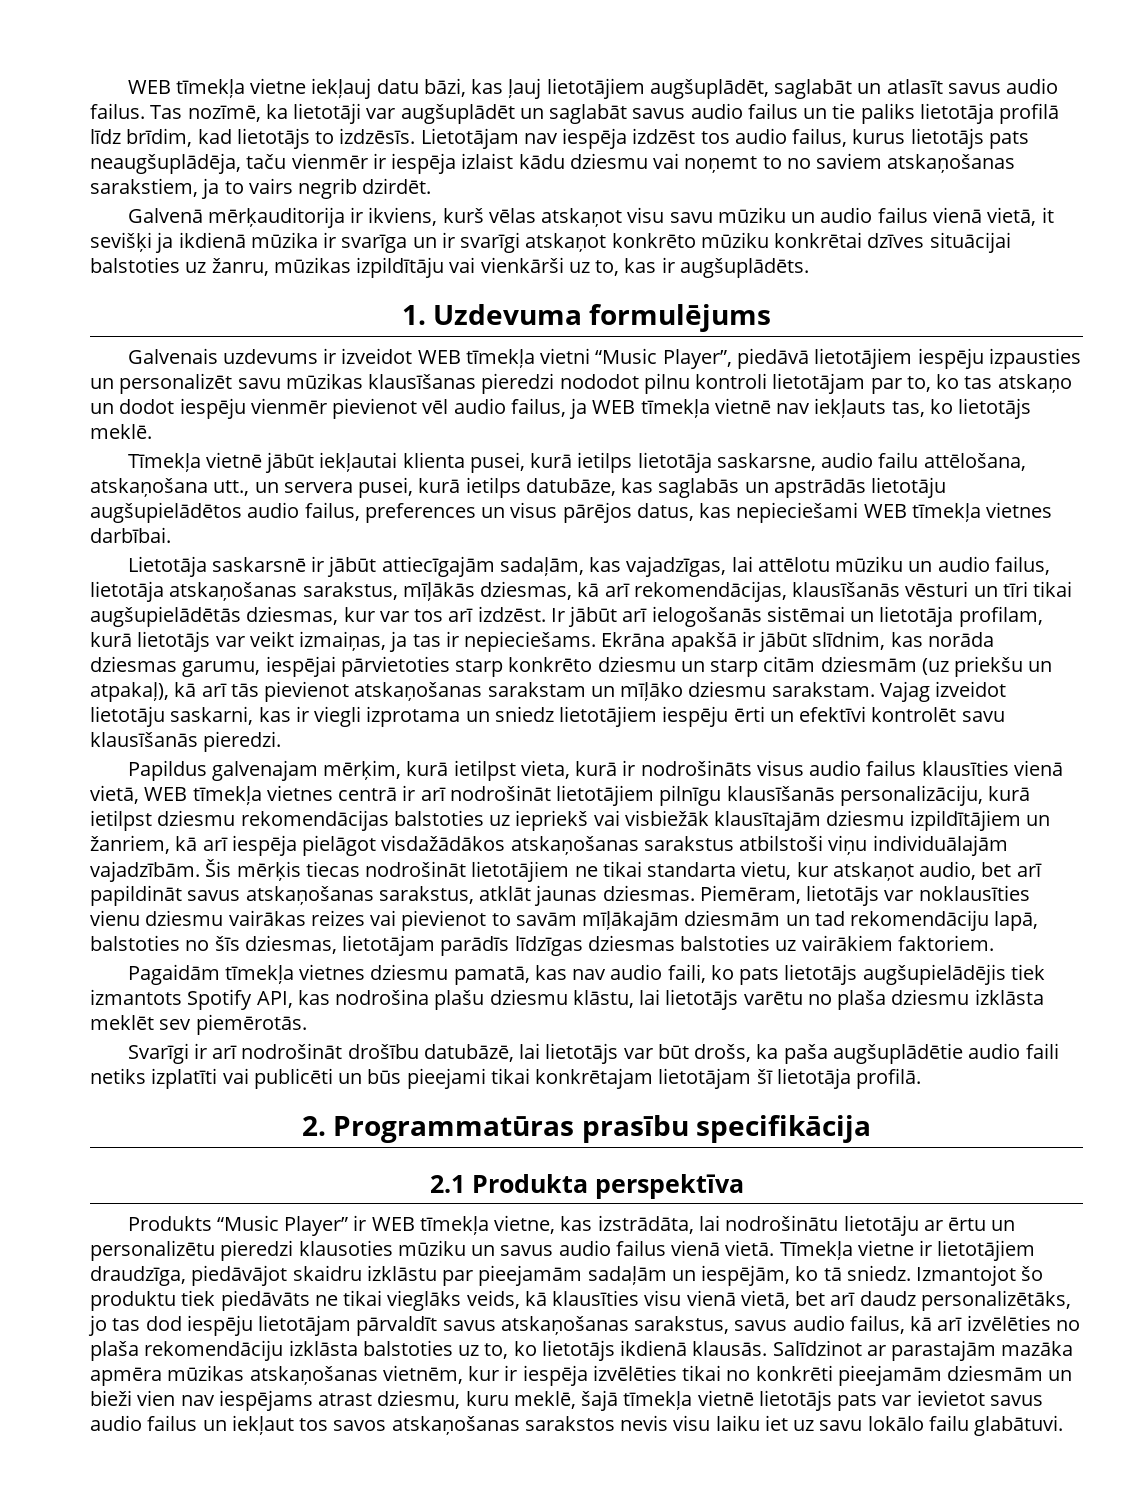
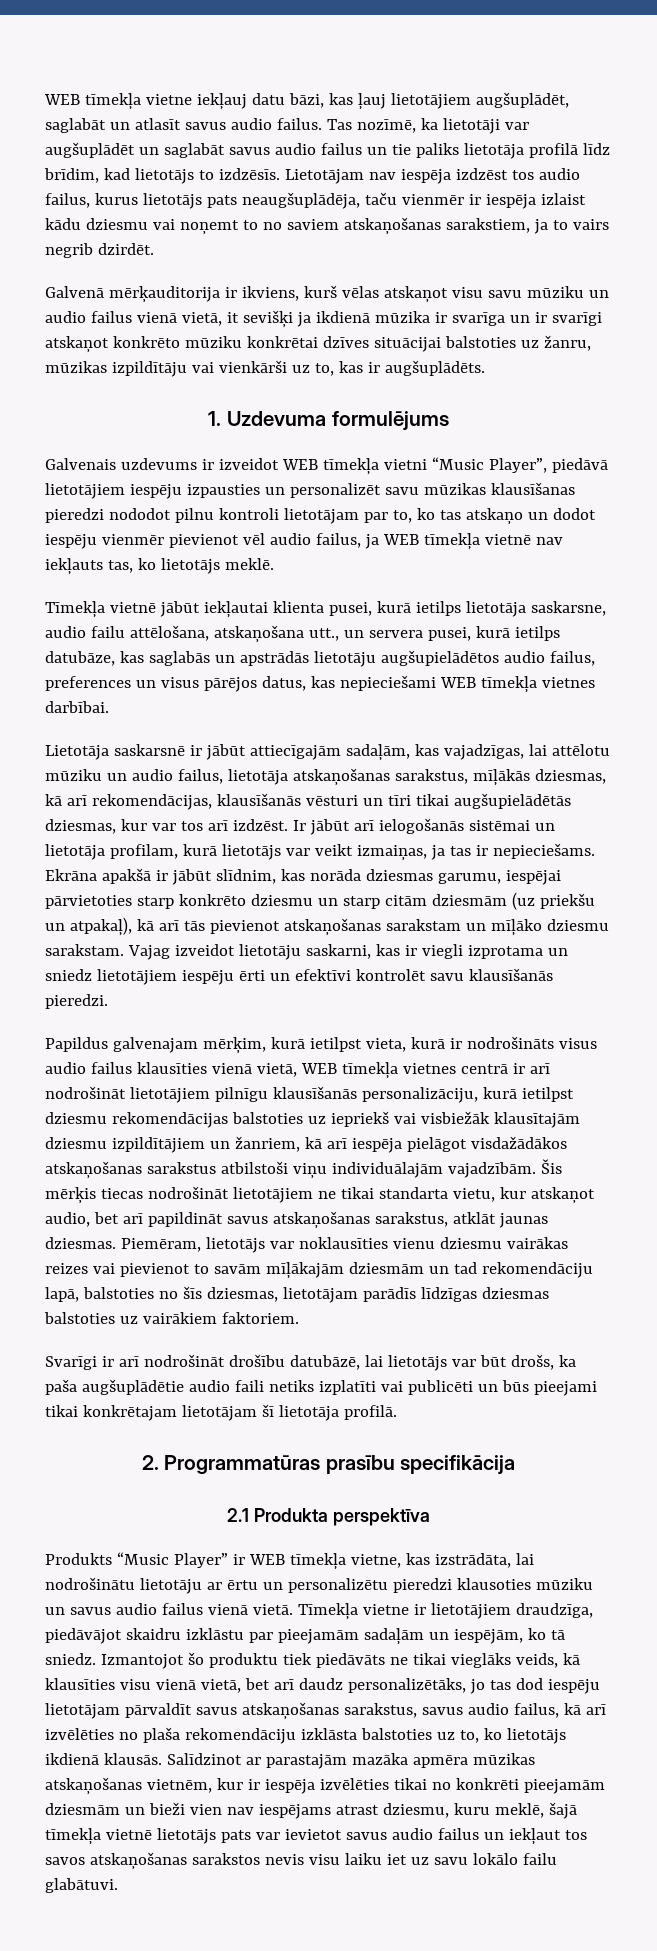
- Pagaidām tīmekļa vietnes dziesmu pamatā, kas nav audio faili, ko pats lietotājs augšupielādējis tiek izmantots Spotify API, kas nodrošina plašu dziesmu klāstu, lai lietotājs varētu no plaša dziesmu izklāsta meklēt sev piemērotās.

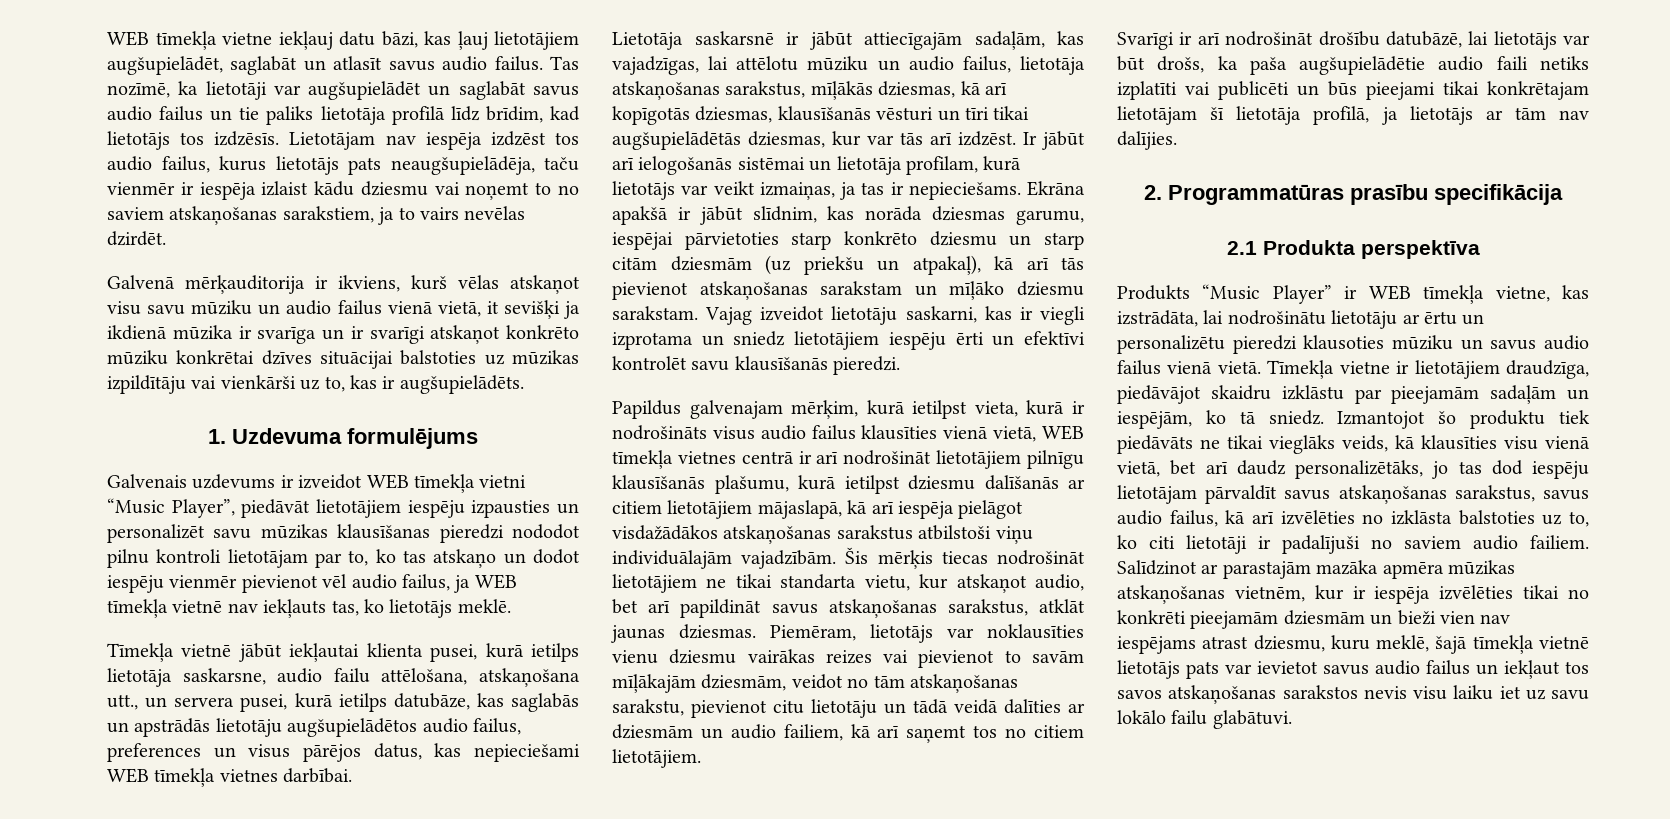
- WEB tīmekļa vietne iekļauj datu bāzi, kas ļauj lietotājiem augšuplādēt, saglabāt un atlasīt savus audio failus.
+ WEB tīmekļa vietne iekļauj datu bāzi, kas ļauj lietotājiem augšupielādēt, saglabāt un atlasīt savus audio failus.
- Tas nozīmē, ka lietotāji var augšuplādēt un saglabāt savus audio failus un tie paliks lietotāja profilā līdz brīdim, kad lietotājs to izdzēsīs.
+ Tas nozīmē, ka lietotāji var augšupielādēt un saglabāt savus audio failus un tie paliks lietotāja profilā līdz brīdim, kad lietotājs tos izdzēsīs.
- Lietotājam nav iespēja izdzēst tos audio failus, kurus lietotājs pats neaugšuplādēja, taču vienmēr ir iespēja izlaist kādu dziesmu vai noņemt to no saviem atskaņošanas sarakstiem, ja to vairs negrib dzirdēt.
+ Lietotājam nav iespēja izdzēst tos audio failus, kurus lietotājs pats neaugšupielādēja, taču vienmēr ir iespēja izlaist kādu dziesmu vai noņemt to no saviem atskaņošanas sarakstiem, ja to vairs nevēlas dzirdēt.
- Galvenā mērķauditorija ir ikviens, kurš vēlas atskaņot visu savu mūziku un audio failus vienā vietā, it sevišķi ja ikdienā mūzika ir svarīga un ir svarīgi atskaņot konkrēto mūziku konkrētai dzīves situācijai balstoties uz žanru, mūzikas izpildītāju vai vienkārši uz to, kas ir augšuplādēts.
+ Galvenā mērķauditorija ir ikviens, kurš vēlas atskaņot visu savu mūziku un audio failus vienā vietā, it sevišķi ja ikdienā mūzika ir svarīga un ir svarīgi atskaņot konkrēto mūziku konkrētai dzīves situācijai balstoties uz mūzikas izpildītāju vai vienkārši uz to, kas ir augšupielādēts.
- Galvenais uzdevums ir izveidot WEB tīmekļa vietni “Music Player”, piedāvā lietotājiem iespēju izpausties un personalizēt savu mūzikas klausīšanas pieredzi nododot pilnu kontroli lietotājam par to, ko tas atskaņo un dodot iespēju vienmēr pievienot vēl audio failus, ja WEB tīmekļa vietnē nav iekļauts tas, ko lietotājs meklē.
+ Galvenais uzdevums ir izveidot WEB tīmekļa vietni “Music Player”, piedāvāt lietotājiem iespēju izpausties un personalizēt savu mūzikas klausīšanas pieredzi nododot pilnu kontroli lietotājam par to, ko tas atskaņo un dodot iespēju vienmēr pievienot vēl audio failus, ja WEB tīmekļa vietnē nav iekļauts tas, ko lietotājs meklē.
- Lietotāja saskarsnē ir jābūt attiecīgajām sadaļām, kas vajadzīgas, lai attēlotu mūziku un audio failus, lietotāja atskaņošanas sarakstus, mīļākās dziesmas, kā arī rekomendācijas, klausīšanās vēsturi un tīri tikai augšupielādētās dziesmas, kur var tos arī izdzēst.
+ Lietotāja saskarsnē ir jābūt attiecīgajām sadaļām, kas vajadzīgas, lai attēlotu mūziku un audio failus, lietotāja atskaņošanas sarakstus, mīļākās dziesmas, kā arī kopīgotās dziesmas, klausīšanās vēsturi un tīri tikai augšupielādētās dziesmas, kur var tās arī izdzēst.
- Papildus galvenajam mērķim, kurā ietilpst vieta, kurā ir nodrošināts visus audio failus klausīties vienā vietā, WEB tīmekļa vietnes centrā ir arī nodrošināt lietotājiem pilnīgu klausīšanās personalizāciju, kurā ietilpst dziesmu rekomendācijas balstoties uz iepriekš vai visbiežāk klausītajām dziesmu izpildītājiem un žanriem, kā arī iespēja pielāgot visdažādākos atskaņošanas sarakstus atbilstoši viņu individuālajām vajadzībām.
+ Papildus galvenajam mērķim, kurā ietilpst vieta, kurā ir nodrošināts visus audio failus klausīties vienā vietā, WEB tīmekļa vietnes centrā ir arī nodrošināt lietotājiem pilnīgu klausīšanās plašumu, kurā ietilpst dziesmu dalīšanās ar citiem lietotājiem mājaslapā, kā arī iespēja pielāgot visdažādākos atskaņošanas sarakstus atbilstoši viņu individuālajām vajadzībām.
- Piemēram, lietotājs var noklausīties vienu dziesmu vairākas reizes vai pievienot to savām mīļākajām dziesmām un tad rekomendāciju lapā, balstoties no šīs dziesmas, lietotājam parādīs līdzīgas dziesmas balstoties uz vairākiem faktoriem.
+ Piemēram, lietotājs var noklausīties vienu dziesmu vairākas reizes vai pievienot to savām mīļākajām dziesmām, veidot no tām atskaņošanas sarakstu, pievienot citu lietotāju un tādā veidā dalīties ar dziesmām un audio failiem, kā arī saņemt tos no citiem lietotājiem.
- Svarīgi ir arī nodrošināt drošību datubāzē, lai lietotājs var būt drošs, ka paša augšuplādētie audio faili netiks izplatīti vai publicēti un būs pieejami tikai konkrētajam lietotājam šī lietotāja profilā.
+ Svarīgi ir arī nodrošināt drošību datubāzē, lai lietotājs var būt drošs, ka paša augšupielādētie audio faili netiks izplatīti vai publicēti un būs pieejami tikai konkrētajam lietotājam šī lietotāja profilā, ja lietotājs ar tām nav dalījies.
- Izmantojot šo produktu tiek piedāvāts ne tikai vieglāks veids, kā klausīties visu vienā vietā, bet arī daudz personalizētāks, jo tas dod iespēju lietotājam pārvaldīt savus atskaņošanas sarakstus, savus audio failus, kā arī izvēlēties no plaša rekomendāciju izklāsta balstoties uz to, ko lietotājs ikdienā klausās.
+ Izmantojot šo produktu tiek piedāvāts ne tikai vieglāks veids, kā klausīties visu vienā vietā, bet arī daudz personalizētāks, jo tas dod iespēju lietotājam pārvaldīt savus atskaņošanas sarakstus, savus audio failus, kā arī izvēlēties no izklāsta balstoties uz to, ko citi lietotāji ir padalījuši no saviem audio failiem.

